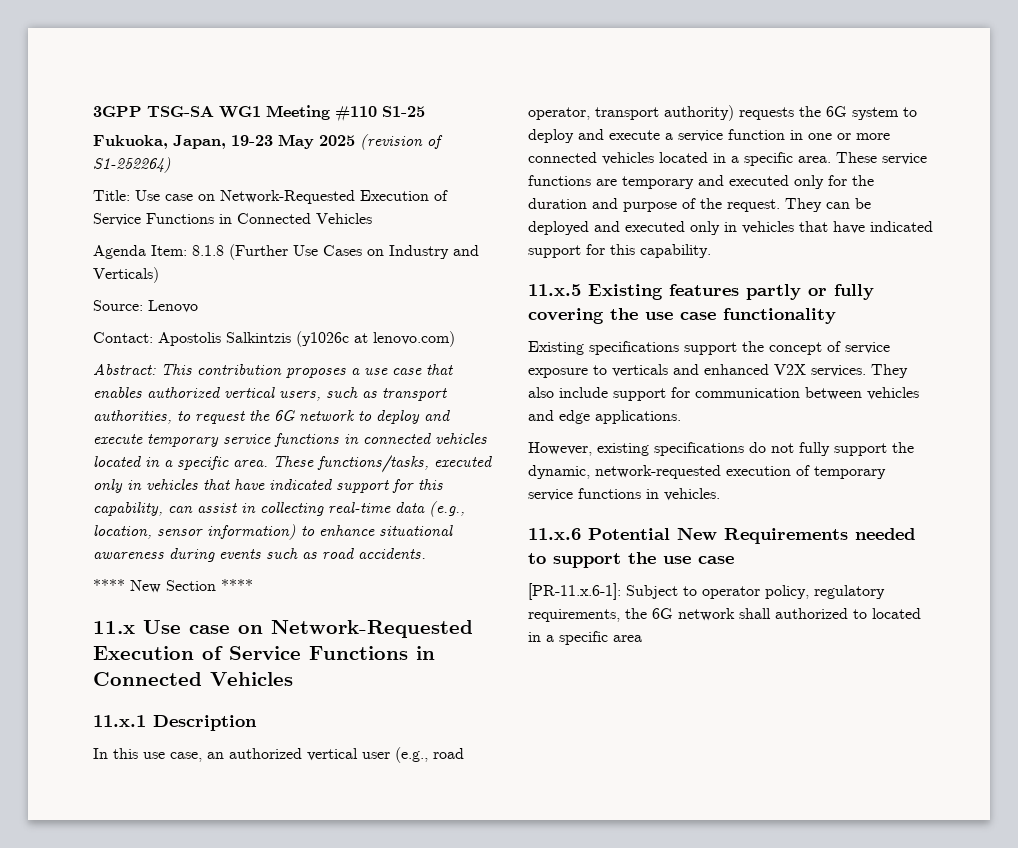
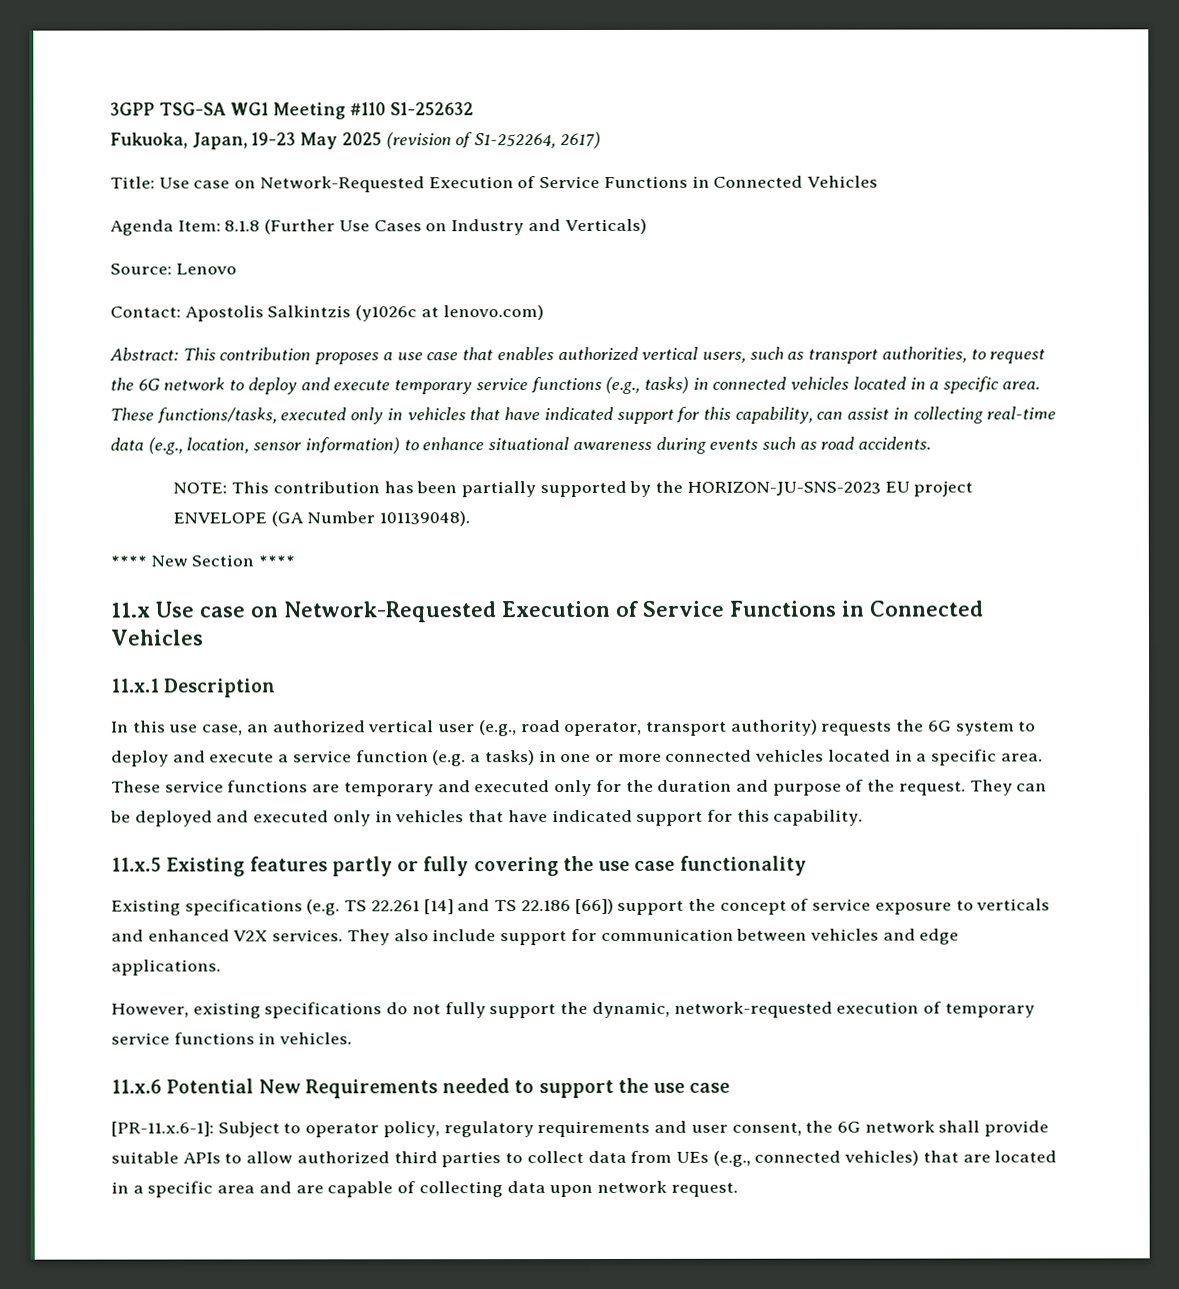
- 3GPP TSG-SA WG1 Meeting #110 S1-25
+ 3GPP TSG-SA WG1 Meeting #110 S1-252632
- Fukuoka, Japan, 19-23 May 2025 (revision of S1-252264)
+ Fukuoka, Japan, 19-23 May 2025 (revision of S1-252264, 2617)
- Abstract: This contribution proposes a use case that enables authorized vertical users, such as transport authorities, to request the 6G network to deploy and execute temporary service functions in connected vehicles located in a specific area.
+ Abstract: This contribution proposes a use case that enables authorized vertical users, such as transport authorities, to request the 6G network to deploy and execute temporary service functions (e.g., tasks) in connected vehicles located in a specific area.
+ NOTE: This contribution has been partially supported by the HORIZON-JU-SNS-2023 EU project ENVELOPE (GA Number 101139048).
- In this use case, an authorized vertical user (e.g., road operator, transport authority) requests the 6G system to deploy and execute a service function in one or more connected vehicles located in a specific area.
+ In this use case, an authorized vertical user (e.g., road operator, transport authority) requests the 6G system to deploy and execute a service function (e.g. a tasks) in one or more connected vehicles located in a specific area.
- Existing specifications support the concept of service exposure to verticals and enhanced V2X services.
+ Existing specifications (e.g. TS 22.261 [14] and TS 22.186 [66]) support the concept of service exposure to verticals and enhanced V2X services.
- [PR-11.x.6-1]: Subject to operator policy, regulatory requirements, the 6G network shall authorized to located in a specific area
+ [PR-11.x.6-1]: Subject to operator policy, regulatory requirements and user consent, the 6G network shall provide suitable APIs to allow authorized third parties to collect data from UEs (e.g., connected vehicles) that are located in a specific area and are capable of collecting data upon network request.

